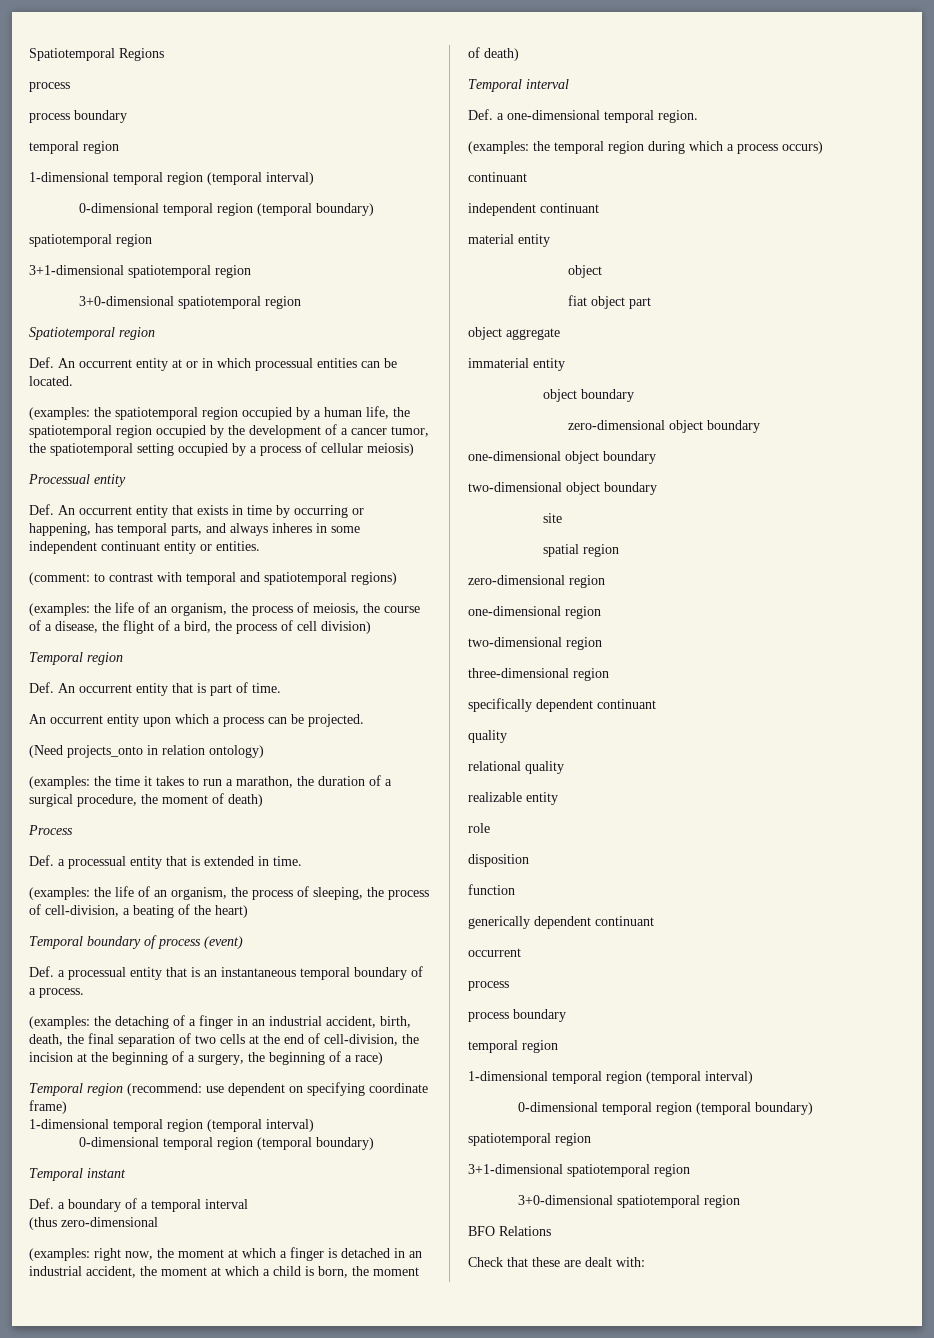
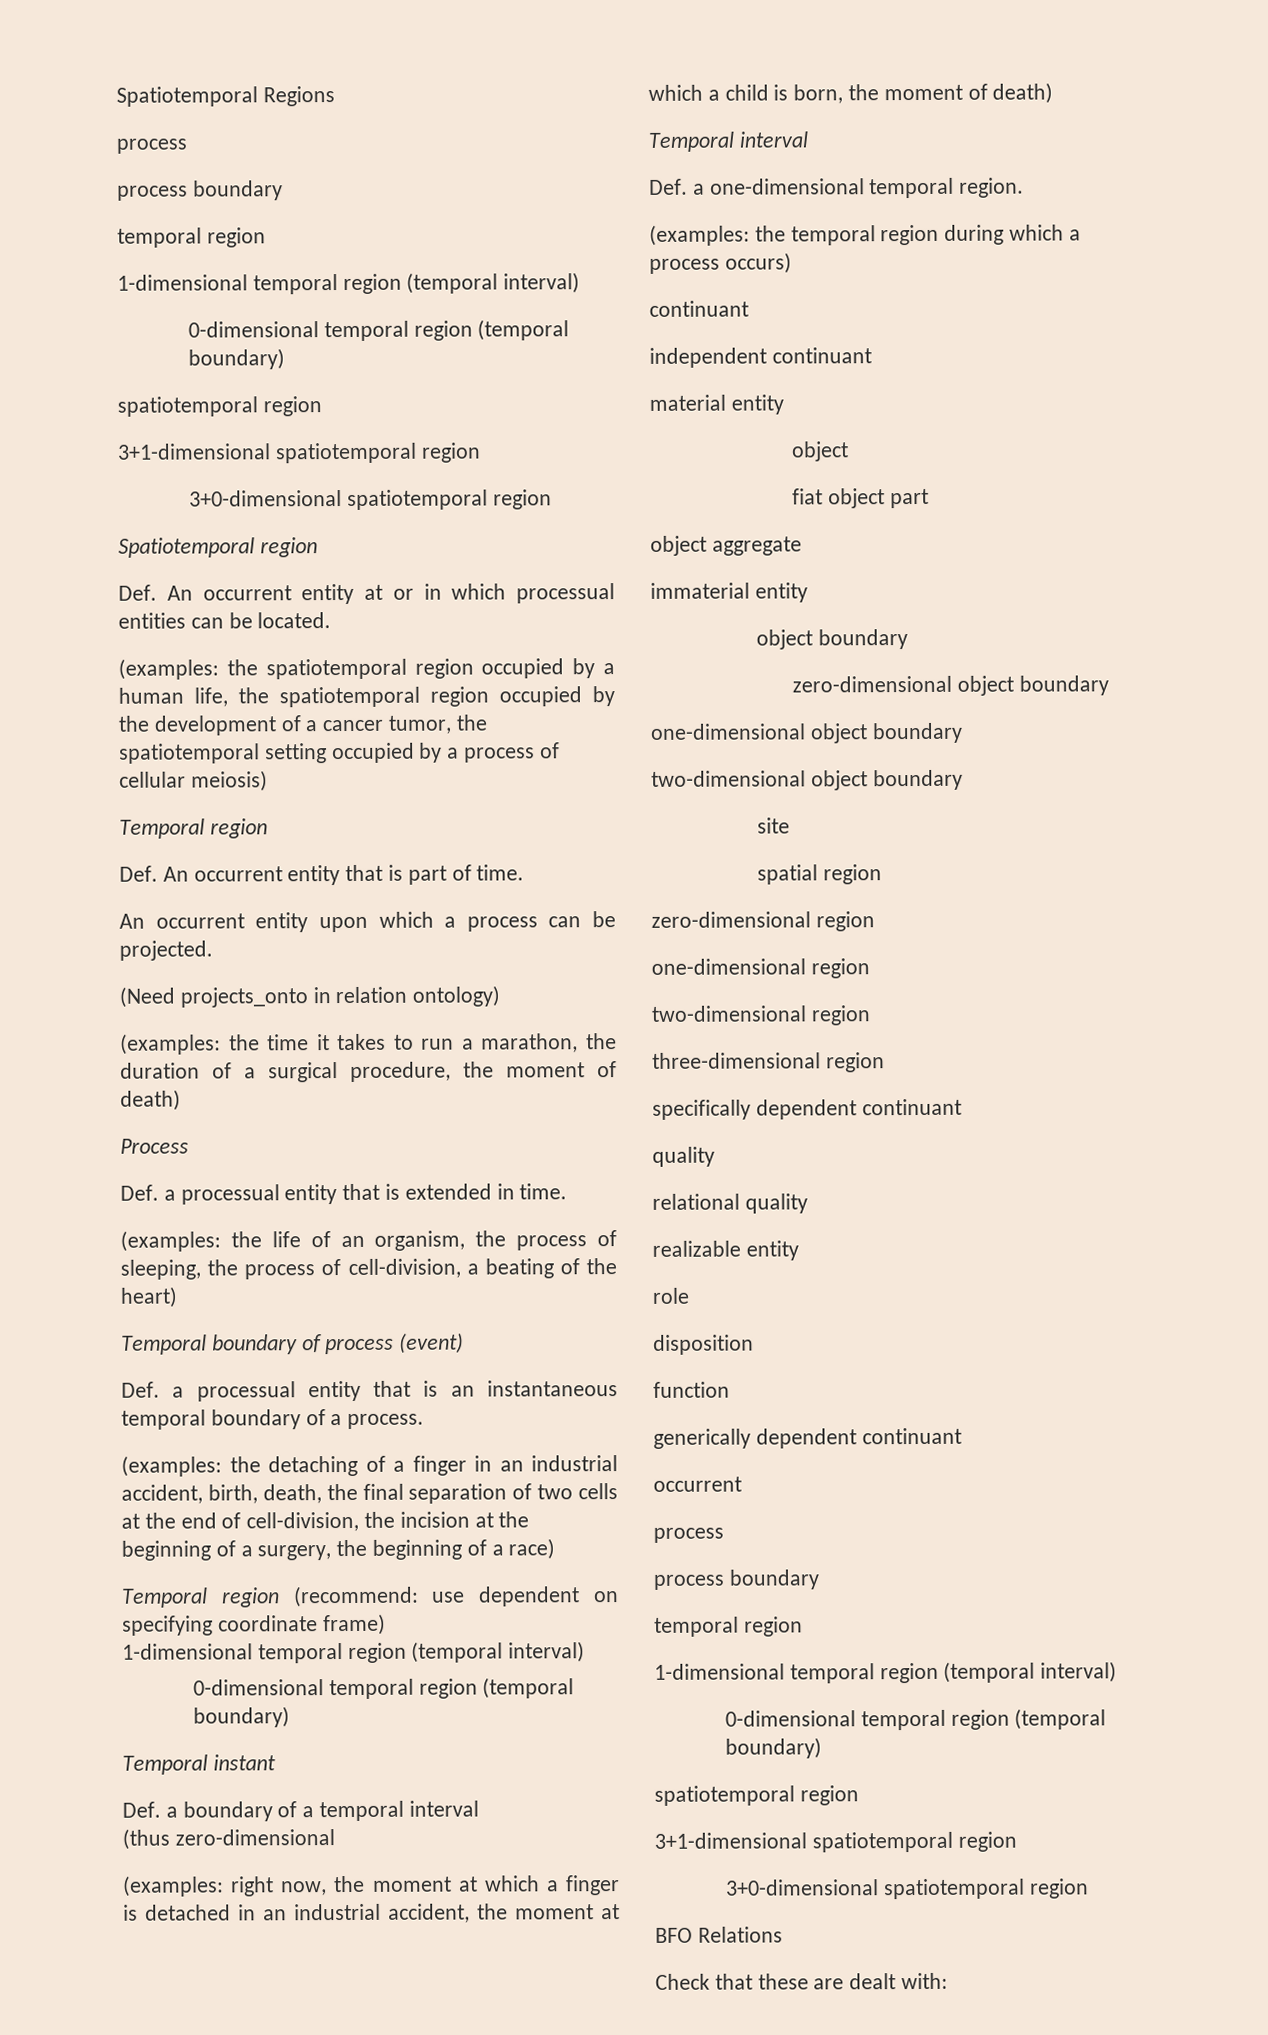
- Processual entity
- Def. An occurrent entity that exists in time by occurring or happening, has temporal parts, and always inheres in some independent continuant entity or entities.
- (comment: to contrast with temporal and spatiotemporal regions)
- (examples: the life of an organism, the process of meiosis, the course of a disease, the flight of a bird, the process of cell division)

